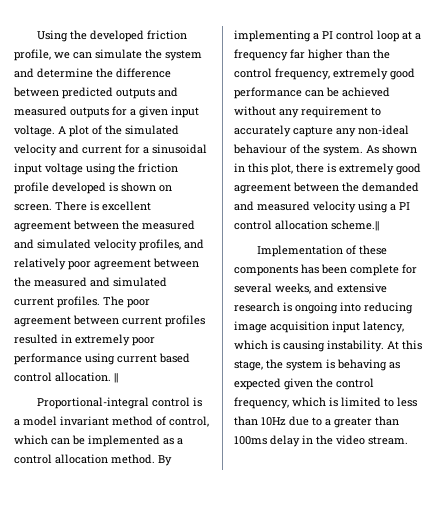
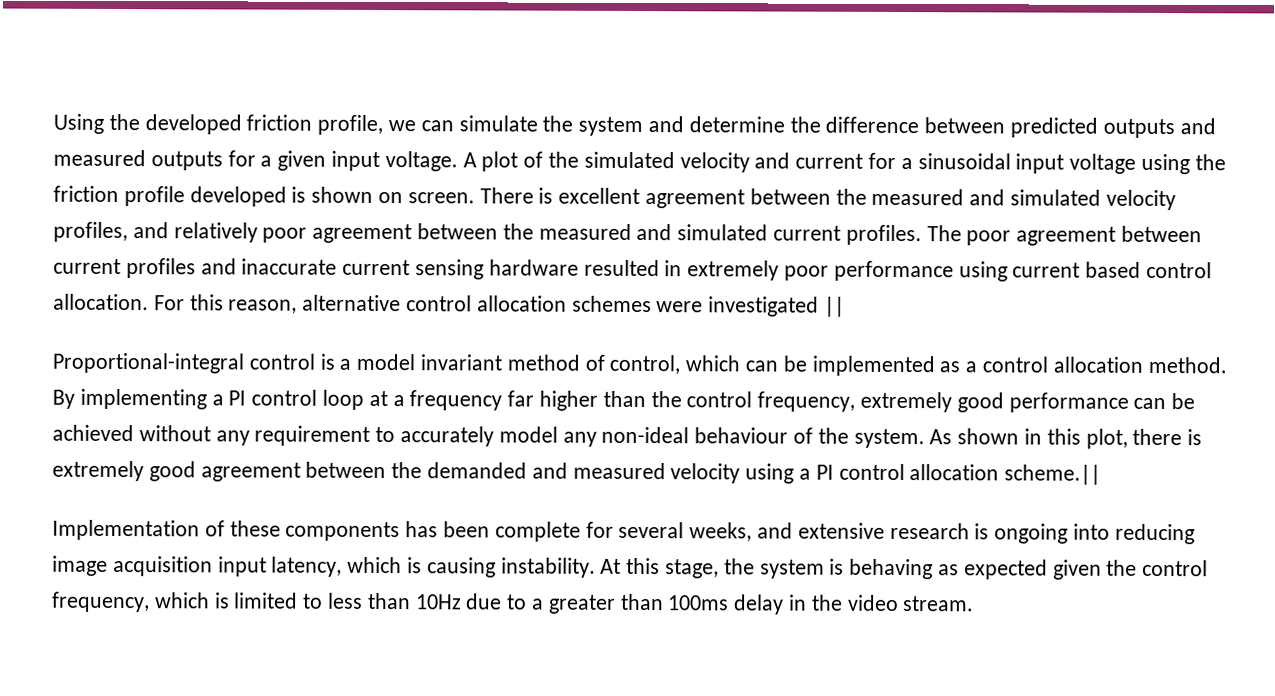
- The poor agreement between current profiles resulted in extremely poor performance using current based control allocation.
+ The poor agreement between current profiles and inaccurate current sensing hardware resulted in extremely poor performance using current based control allocation.
- ||
+ For this reason, alternative control allocation schemes were investigated ||
- By implementing a PI control loop at a frequency far higher than the control frequency, extremely good performance can be achieved without any requirement to accurately capture any non-ideal behaviour of the system.
+ By implementing a PI control loop at a frequency far higher than the control frequency, extremely good performance can be achieved without any requirement to accurately model any non-ideal behaviour of the system.

